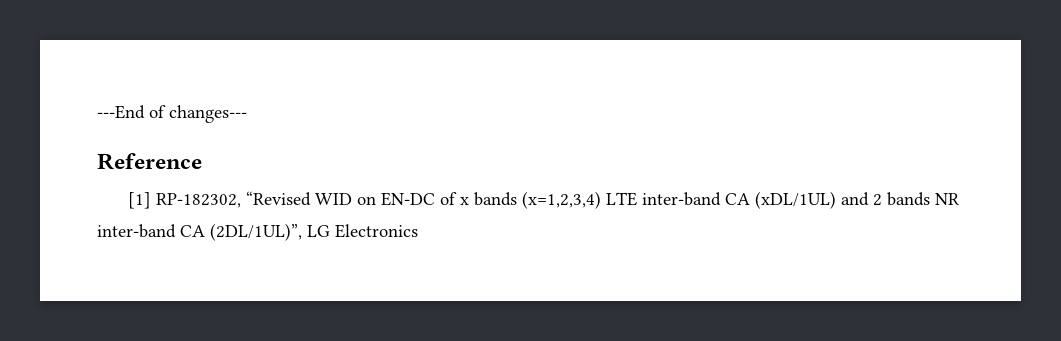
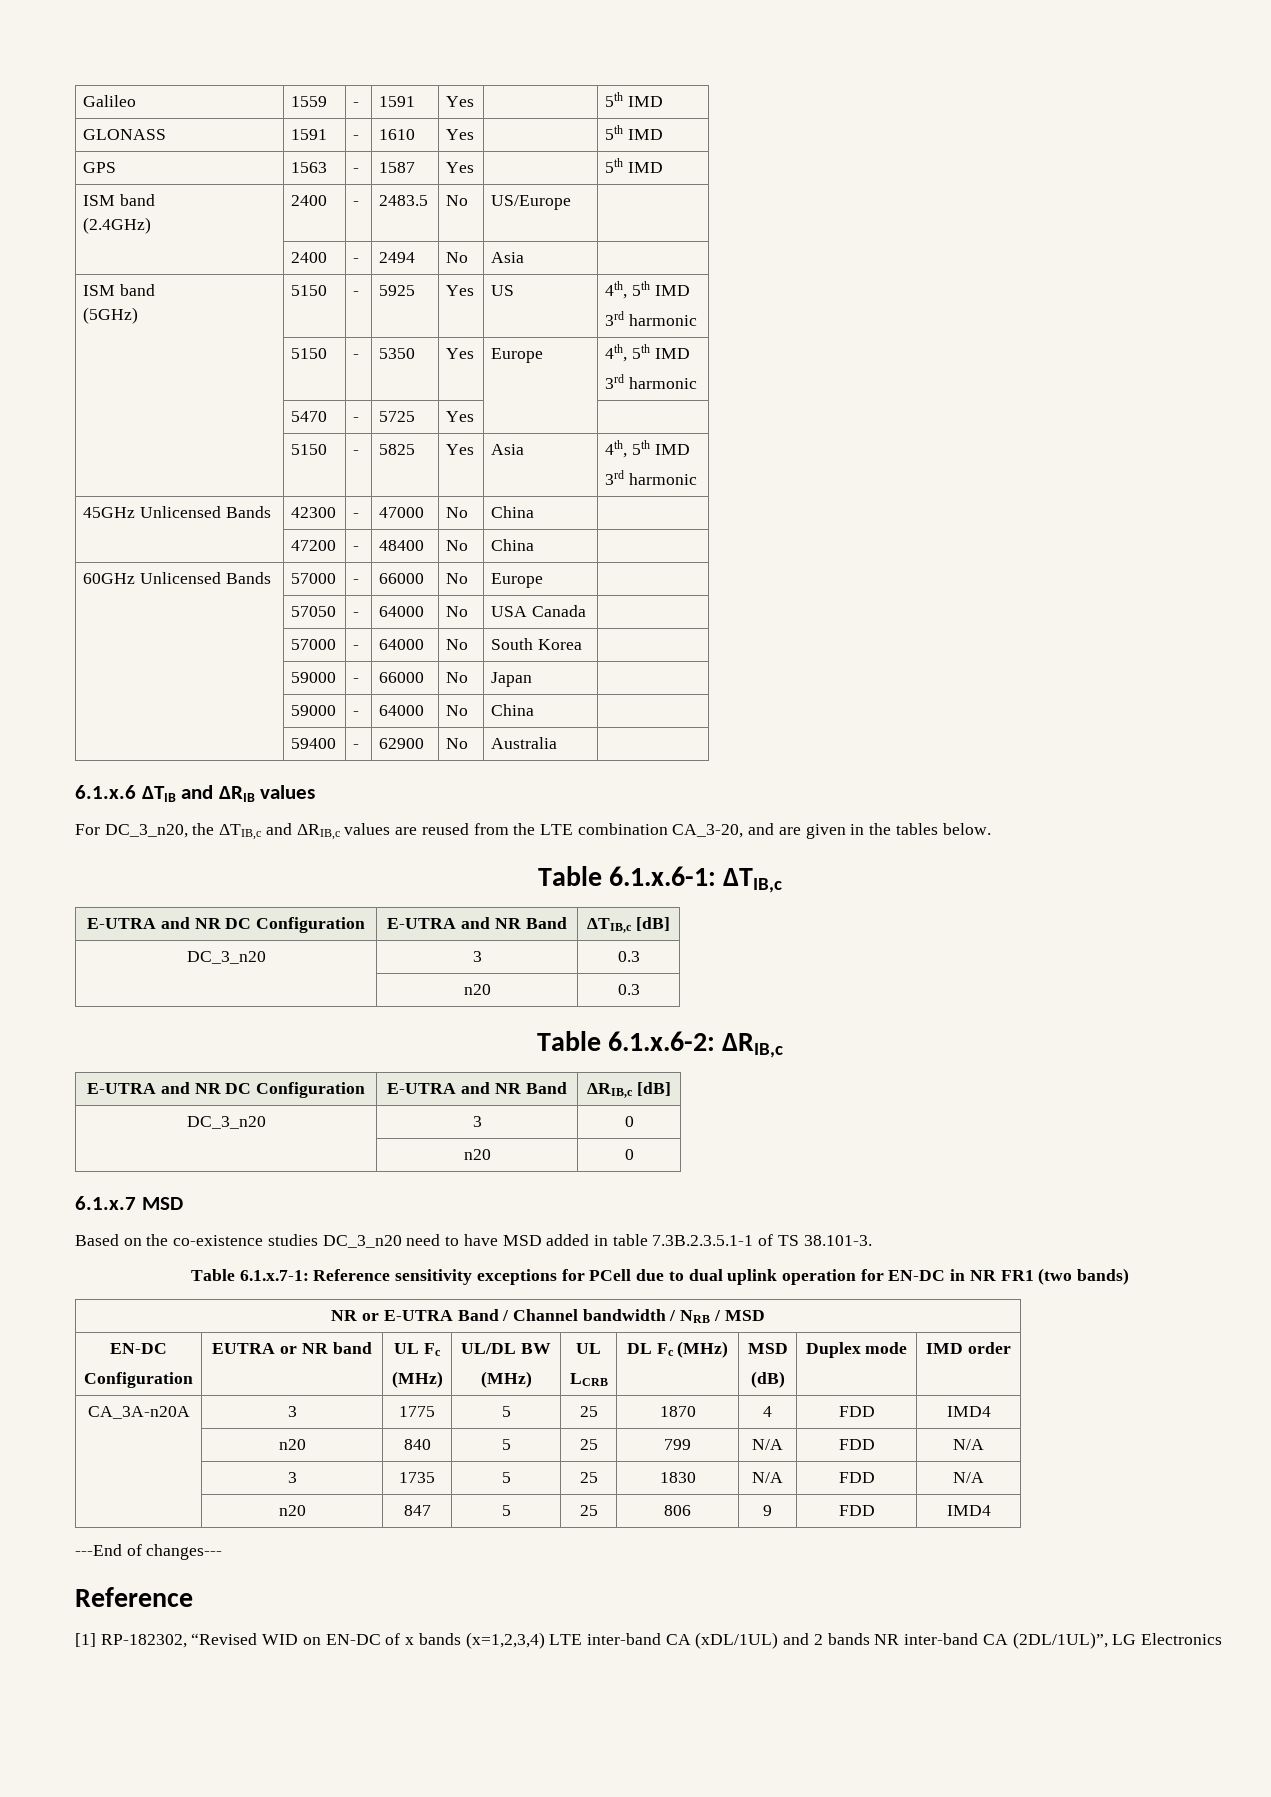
+ Galileo | 1559 | - | 1591 | Yes | | 5th IMD
+ GLONASS | 1591 | - | 1610 | Yes | | 5th IMD
+ GPS | 1563 | - | 1587 | Yes | | 5th IMD
+ ISM band
+ (2.4GHz) | 2400 | - | 2483.5 | No | US/Europe |
+ | 2400 | - | 2494 | No | Asia |
+ ISM band
+ (5GHz) | 5150 | - | 5925 | Yes | US | 4th, 5th IMD
+ 3rd harmonic
+ | 5150 | - | 5350 | Yes | Europe | 4th, 5th IMD
+ 3rd harmonic
+ | 5470 | - | 5725 | Yes | |
+ | 5150 | - | 5825 | Yes | Asia | 4th, 5th IMD
+ 3rd harmonic
+ 45GHz Unlicensed Bands | 42300 | - | 47000 | No | China |
+ | 47200 | - | 48400 | No | China |
+ 60GHz Unlicensed Bands | 57000 | - | 66000 | No | Europe |
+ | 57050 | - | 64000 | No | USA Canada |
+ | 57000 | - | 64000 | No | South Korea |
+ | 59000 | - | 66000 | No | Japan |
+ | 59000 | - | 64000 | No | China |
+ | 59400 | - | 62900 | No | Australia |
+ 6.1.x.6 ∆TIB and ∆RIB values
+ For DC_3_n20, the ΔTIB,c and ΔRIB,c values are reused from the LTE combination CA_3-20, and are given in the tables below.
+ Table 6.1.x.6-1: ΔTIB,c
+ E-UTRA and NR DC Configuration | E-UTRA and NR Band | ΔTIB,c [dB]
+ DC_3_n20 | 3 | 0.3
+ | n20 | 0.3
+ Table 6.1.x.6-2: ΔRIB,c
+ E-UTRA and NR DC Configuration | E-UTRA and NR Band | ΔRIB,c [dB]
+ DC_3_n20 | 3 | 0
+ | n20 | 0
+ 6.1.x.7 MSD
+ Based on the co-existence studies DC_3_n20 need to have MSD added in table 7.3B.2.3.5.1-1 of TS 38.101-3.
+ Table 6.1.x.7-1: Reference sensitivity exceptions for PCell due to dual uplink operation for EN-DC in NR FR1 (two bands)
+ NR or E-UTRA Band / Channel bandwidth / NRB / MSD
+ EN-DC
+ Configuration | EUTRA or NR band | UL Fc
+ (MHz) | UL/DL BW
+ (MHz) | UL
+ LCRB | DL Fc (MHz) | MSD
+ (dB) | Duplex mode | IMD order
+ CA_3A-n20A | 3 | 1775 | 5 | 25 | 1870 | 4 | FDD | IMD4
+ | n20 | 840 | 5 | 25 | 799 | N/A | FDD | N/A
+ | 3 | 1735 | 5 | 25 | 1830 | N/A | FDD | N/A
+ | n20 | 847 | 5 | 25 | 806 | 9 | FDD | IMD4

